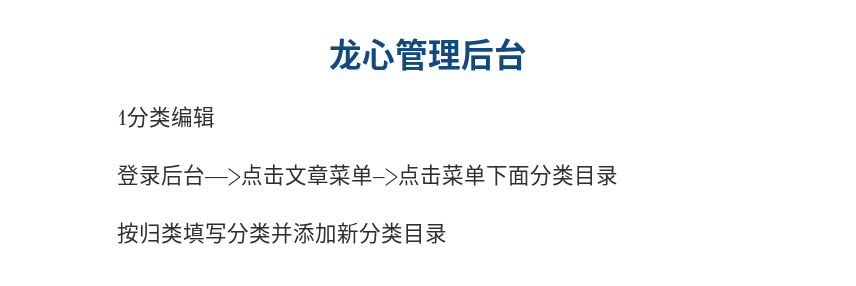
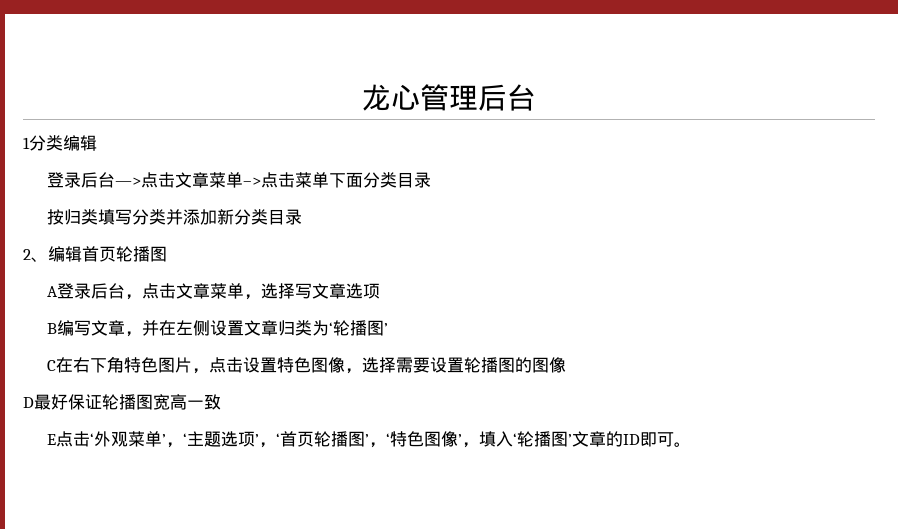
+ 2、编辑首页轮播图
+ A登录后台，点击文章菜单，选择写文章选项
+ B编写文章，并在左侧设置文章归类为‘轮播图’
+ C在右下角特色图片，点击设置特色图像，选择需要设置轮播图的图像
+ D最好保证轮播图宽高一致
+ E点击‘外观菜单’，‘主题选项’，‘首页轮播图’，‘特色图像’，填入‘轮播图’文章的ID即可。

